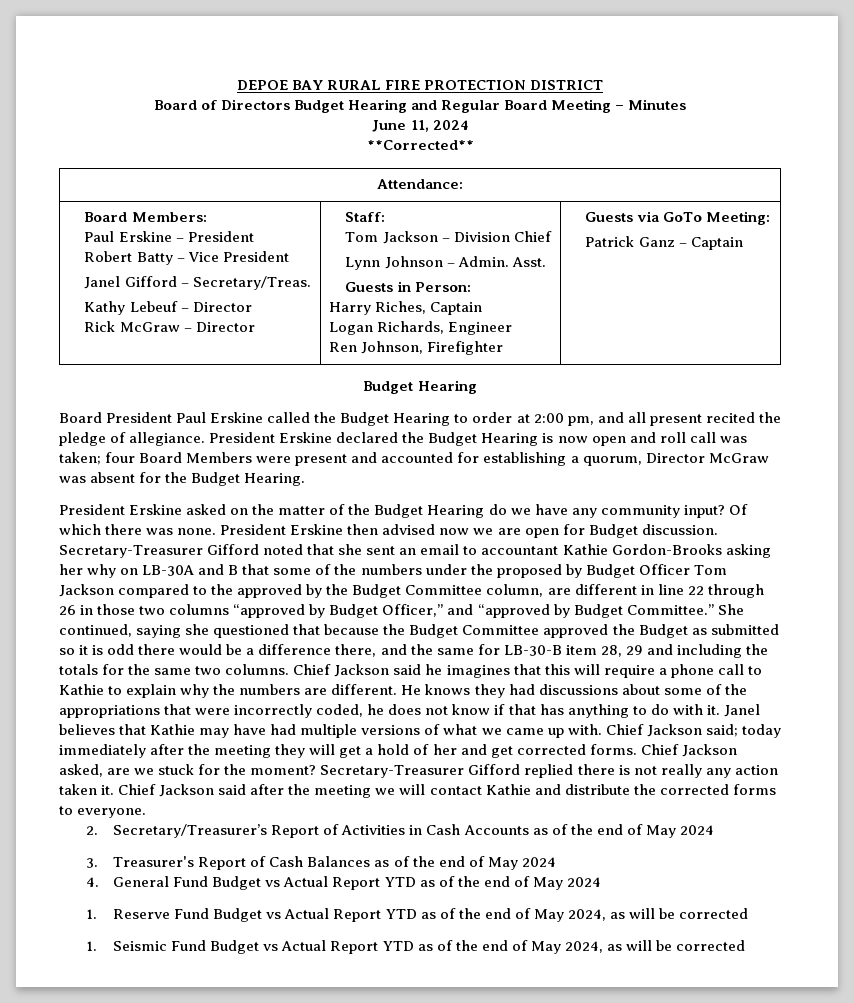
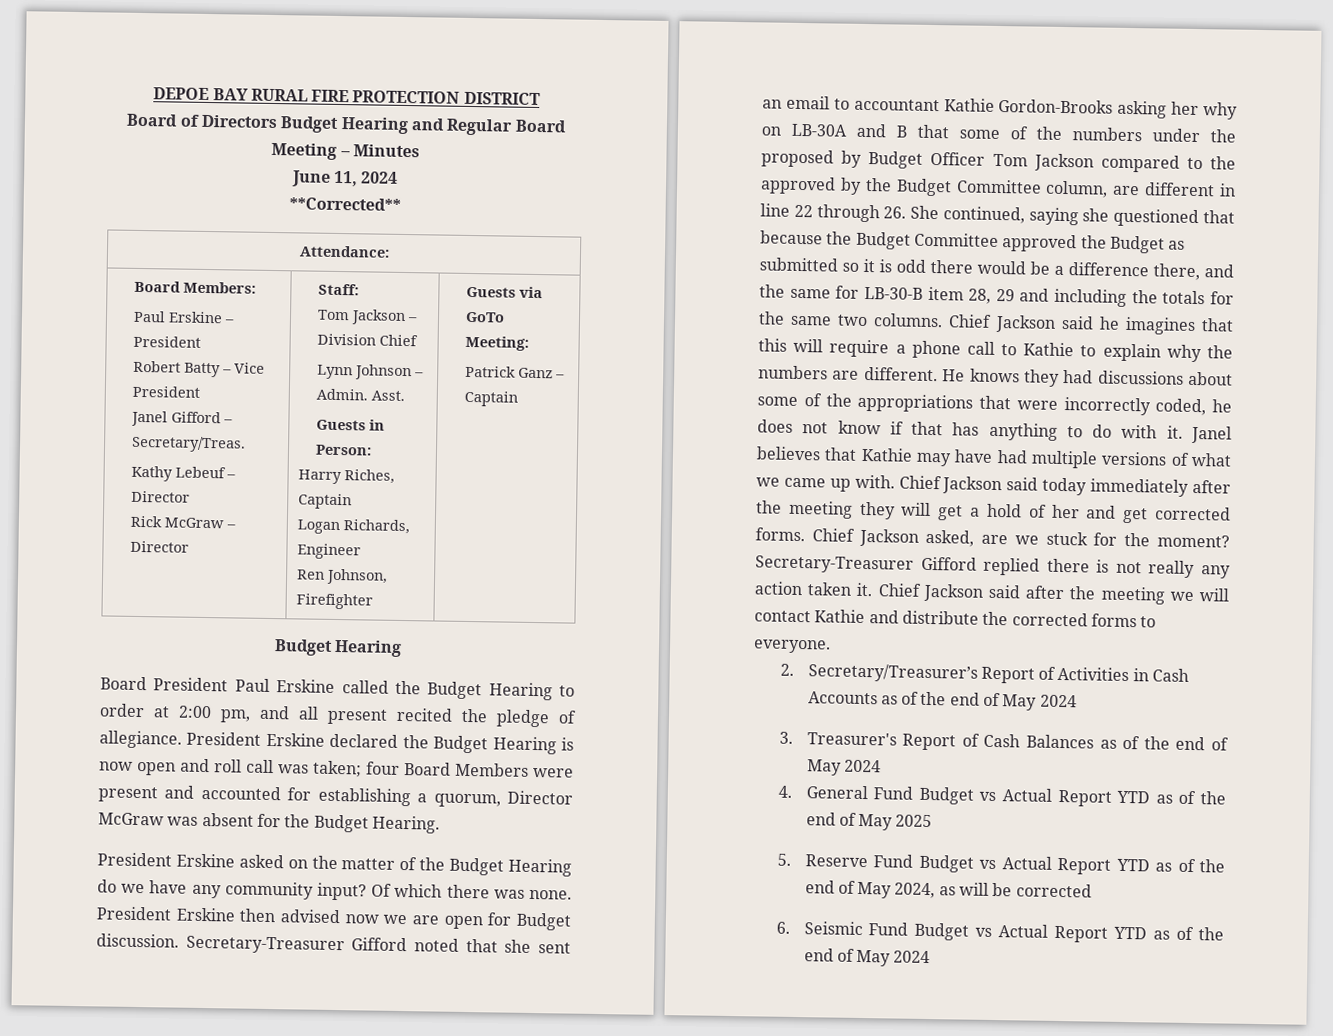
- Secretary-Treasurer Gifford noted that she sent an email to accountant Kathie Gordon-Brooks asking her why on LB-30A and B that some of the numbers under the proposed by Budget Officer Tom Jackson compared to the approved by the Budget Committee column, are different in line 22 through 26 in those two columns “approved by Budget Officer,” and “approved by Budget Committee.” She continued, saying she questioned that because the Budget Committee approved the Budget as submitted so it is odd there would be a difference there, and the same for LB-30-B item 28, 29 and including the totals for the same two columns.
+ Secretary-Treasurer Gifford noted that she sent an email to accountant Kathie Gordon-Brooks asking her why on LB-30A and B that some of the numbers under the proposed by Budget Officer Tom Jackson compared to the approved by the Budget Committee column, are different in line 22 through 26. She continued, saying she questioned that because the Budget Committee approved the Budget as submitted so it is odd there would be a difference there, and the same for LB-30-B item 28, 29 and including the totals for the same two columns.
- Chief Jackson said; today immediately after the meeting they will get a hold of her and get corrected forms.
+ Chief Jackson said today immediately after the meeting they will get a hold of her and get corrected forms.
- 4. General Fund Budget vs Actual Report YTD as of the end of May 2024
- 1. Reserve Fund Budget vs Actual Report YTD as of the end of May 2024, as will be corrected
+ 4. General Fund Budget vs Actual Report YTD as of the end of May 2025
+ 5. Reserve Fund Budget vs Actual Report YTD as of the end of May 2024, as will be corrected
- 1. Seismic Fund Budget vs Actual Report YTD as of the end of May 2024, as will be corrected
+ 6. Seismic Fund Budget vs Actual Report YTD as of the end of May 2024

